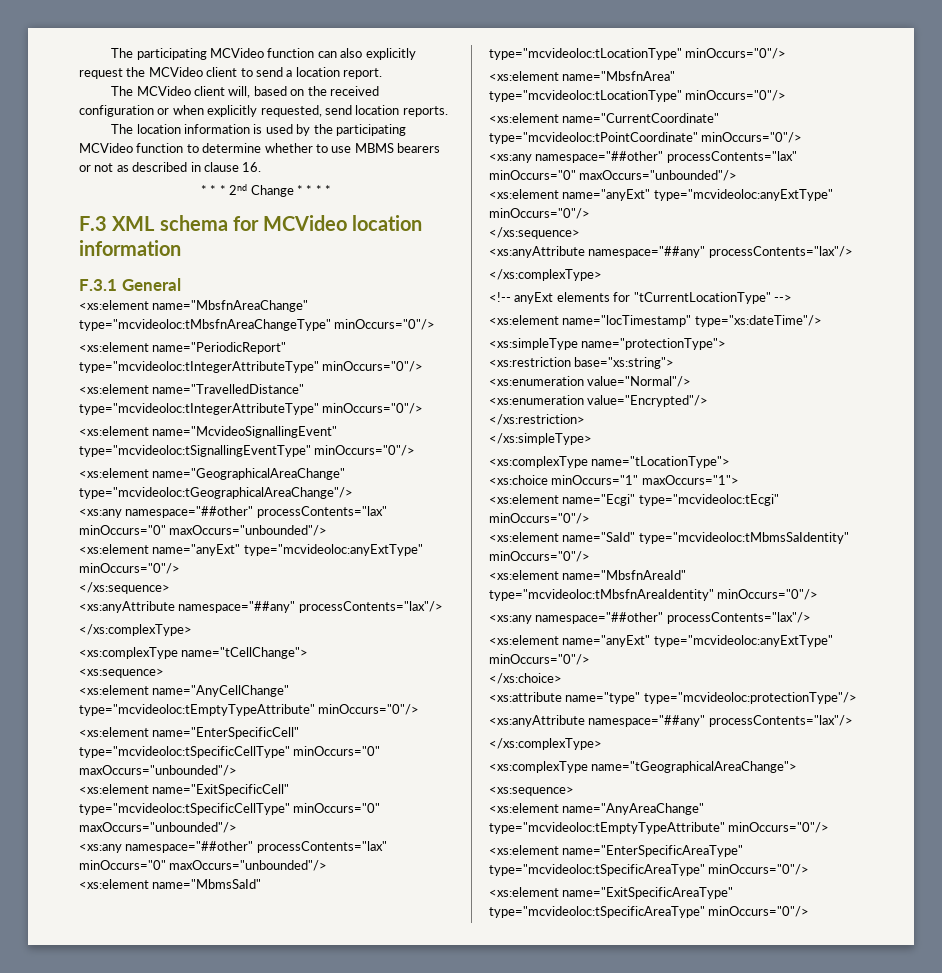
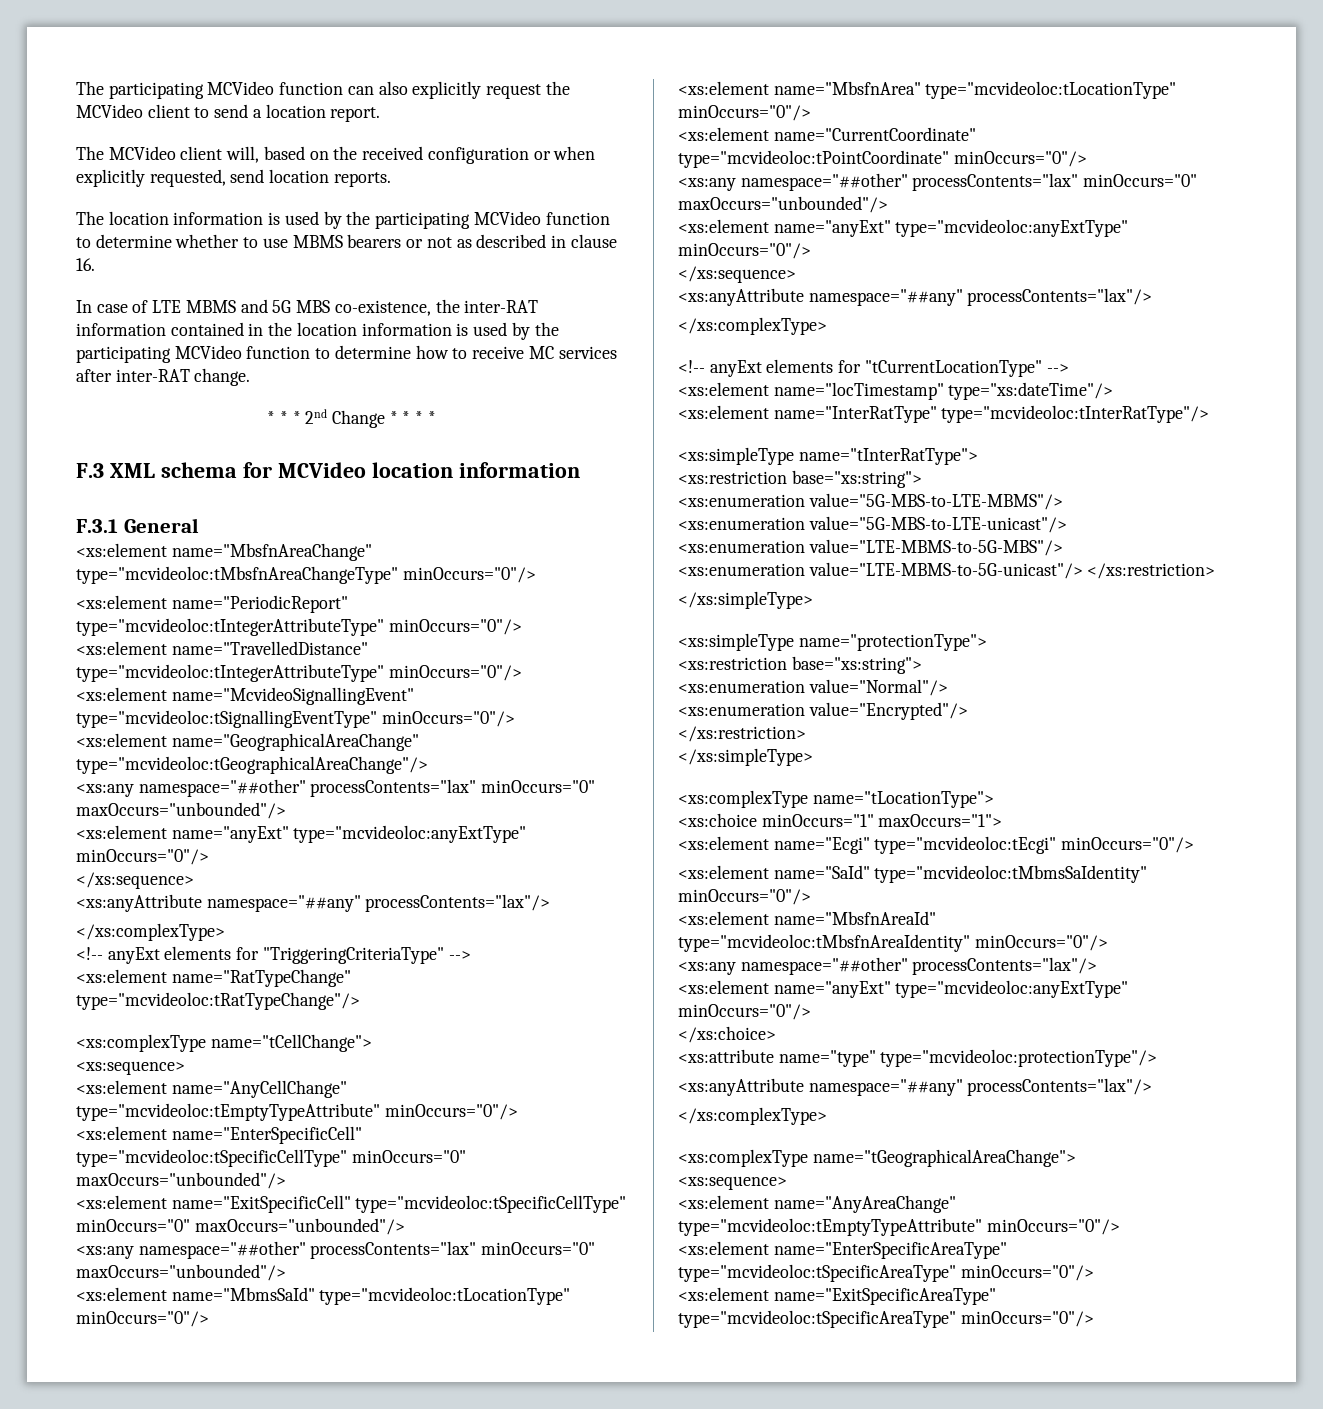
+ In case of LTE MBMS and 5G MBS co-existence, the inter-RAT information contained in the location information is used by the participating MCVideo function to determine how to receive MC services after inter-RAT change.
+ <!-- anyExt elements for "TriggeringCriteriaType" -->
+ <xs:element name="RatTypeChange" type="mcvideoloc:tRatTypeChange"/>
+ <xs:element name="InterRatType" type="mcvideoloc:tInterRatType"/>
+ <xs:simpleType name="tInterRatType">
+ <xs:restriction base="xs:string">
+ <xs:enumeration value="5G-MBS-to-LTE-MBMS"/>
+ <xs:enumeration value="5G-MBS-to-LTE-unicast"/>
+ <xs:enumeration value="LTE-MBMS-to-5G-MBS"/>
+ <xs:enumeration value="LTE-MBMS-to-5G-unicast"/> </xs:restriction>
+ </xs:simpleType>

